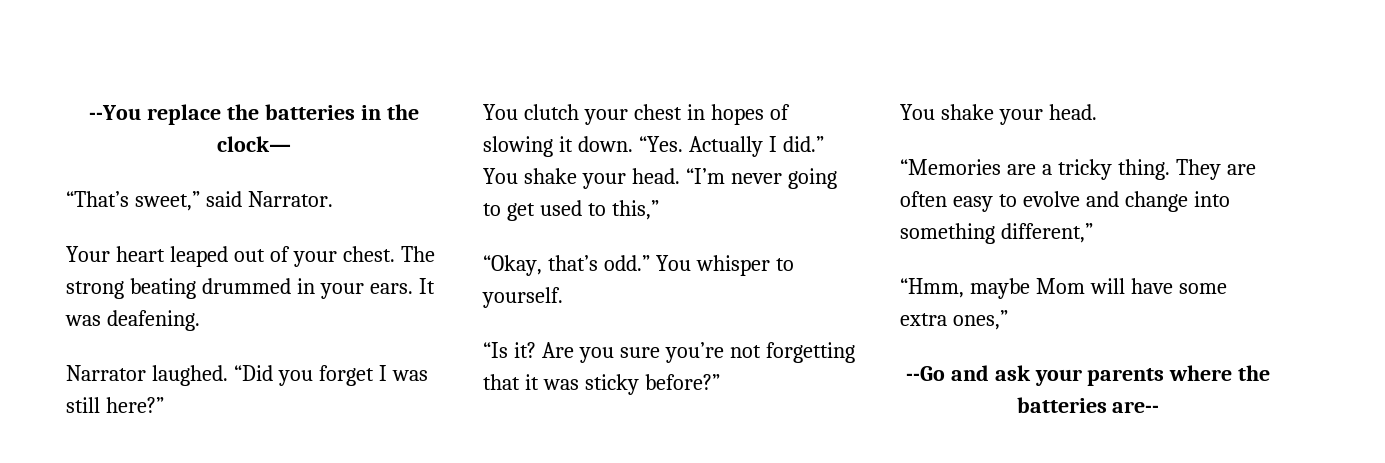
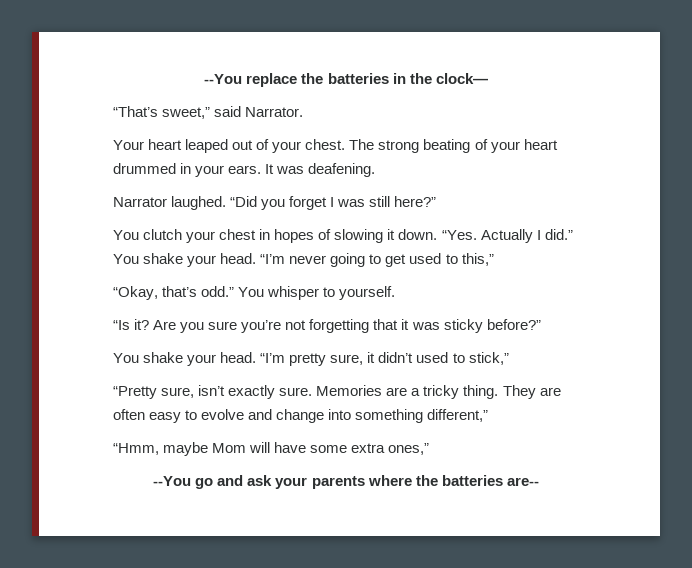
- The strong beating drummed in your ears.
+ The strong beating of your heart drummed in your ears.
  Are you sure you’re not forgetting that it was sticky before?”
- You shake your head.
- “Memories are a tricky thing.
+ You shake your head. “I’m pretty sure, it didn’t used to stick,”
+ “Pretty sure, isn’t exactly sure. Memories are a tricky thing.
- --Go and ask your parents where the batteries are--
+ --You go and ask your parents where the batteries are--

